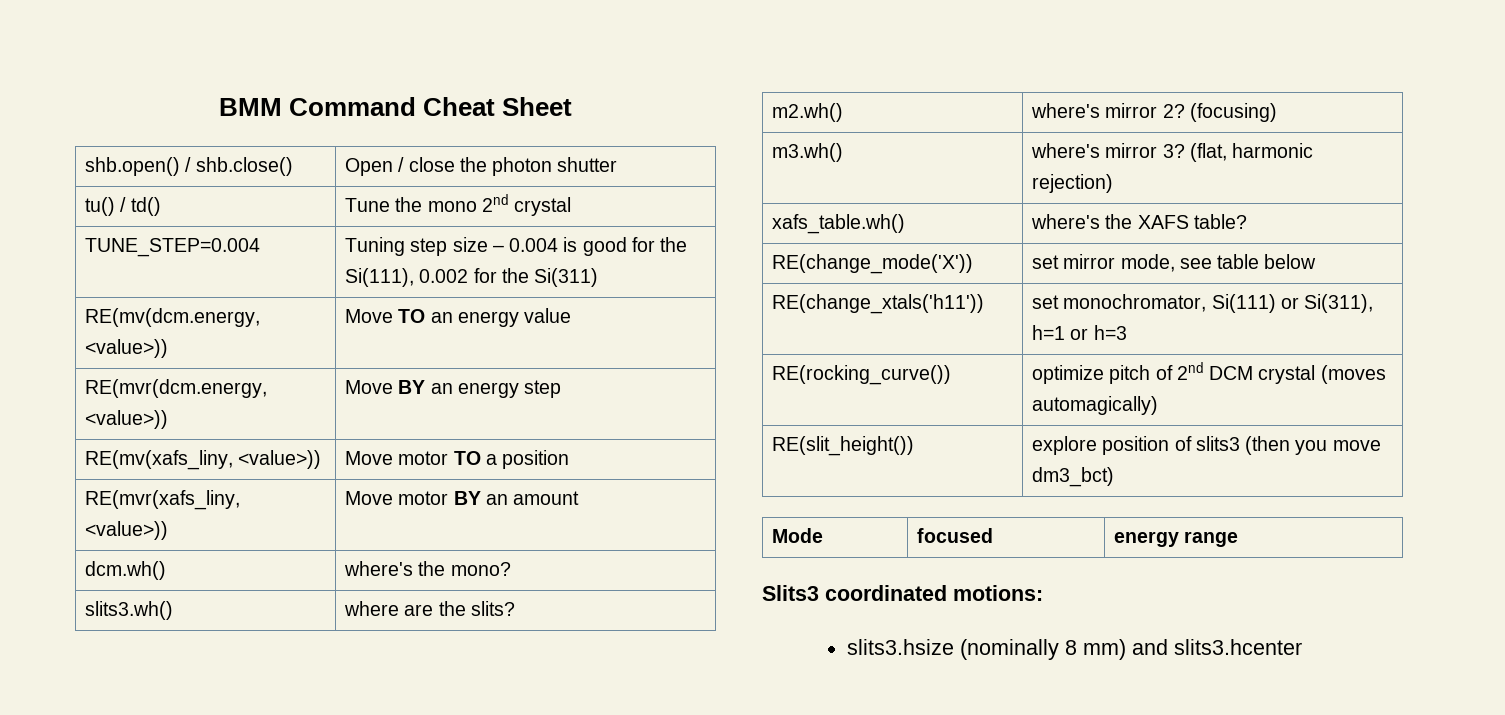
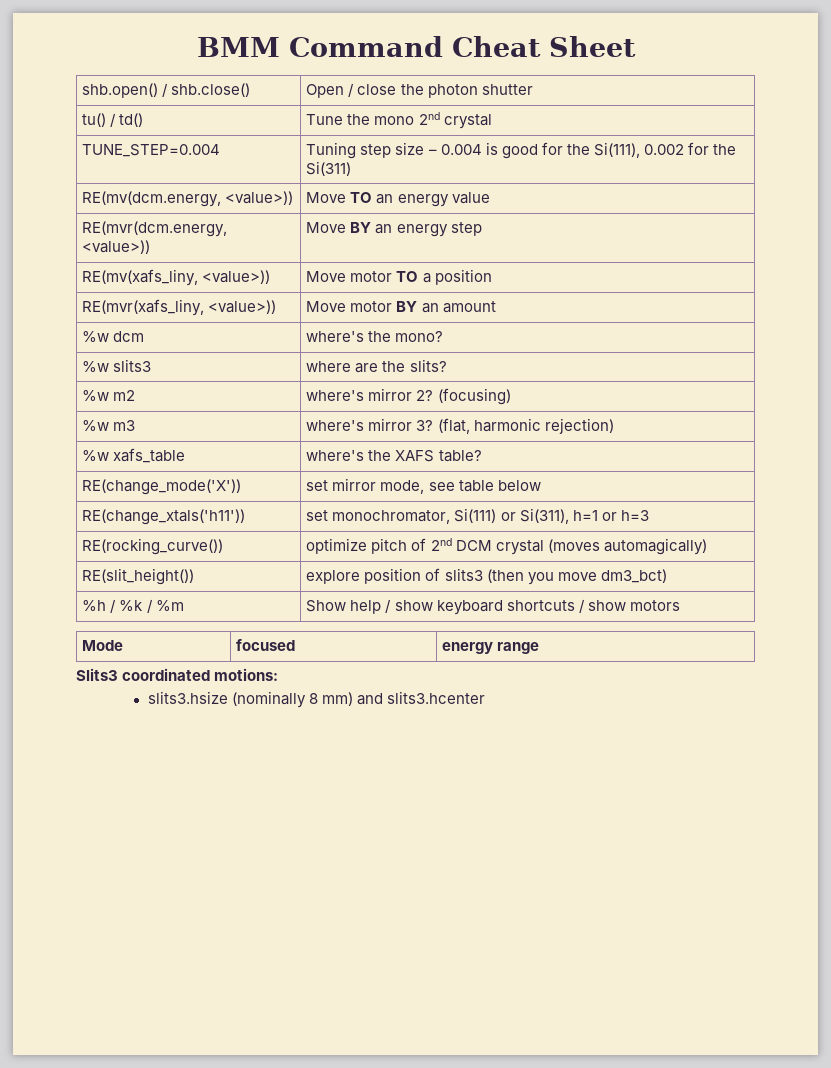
- dcm.wh() | where's the mono?
+ %w dcm | where's the mono?
- slits3.wh() | where are the slits?
+ %w slits3 | where are the slits?
- m2.wh() | where's mirror 2? (focusing)
+ %w m2 | where's mirror 2? (focusing)
- m3.wh() | where's mirror 3? (flat, harmonic rejection)
+ %w m3 | where's mirror 3? (flat, harmonic rejection)
- xafs_table.wh() | where's the XAFS table?
+ %w xafs_table | where's the XAFS table?
+ %h / %k / %m | Show help / show keyboard shortcuts / show motors

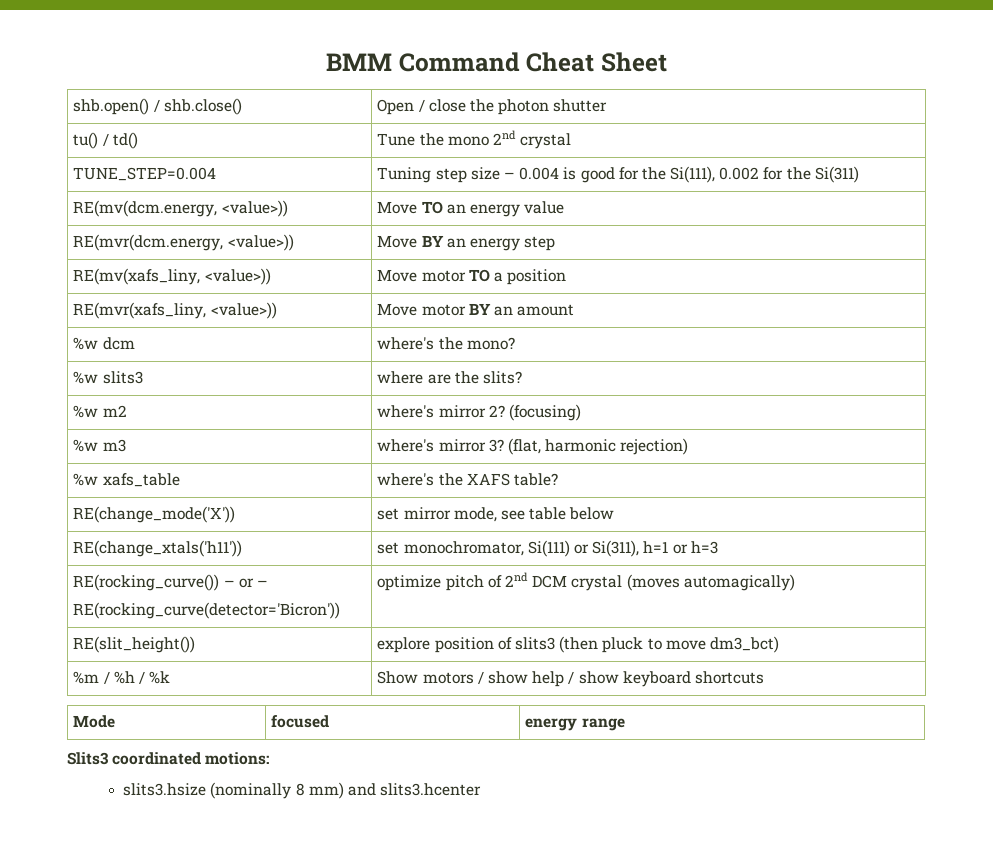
- RE(rocking_curve()) | optimize pitch of 2nd DCM crystal (moves automagically)
+ RE(rocking_curve()) – or –
+ RE(rocking_curve(detector='Bicron')) | optimize pitch of 2nd DCM crystal (moves automagically)
- RE(slit_height()) | explore position of slits3 (then you move dm3_bct)
+ RE(slit_height()) | explore position of slits3 (then pluck to move dm3_bct)
- %h / %k / %m | Show help / show keyboard shortcuts / show motors
+ %m / %h / %k | Show motors / show help / show keyboard shortcuts

